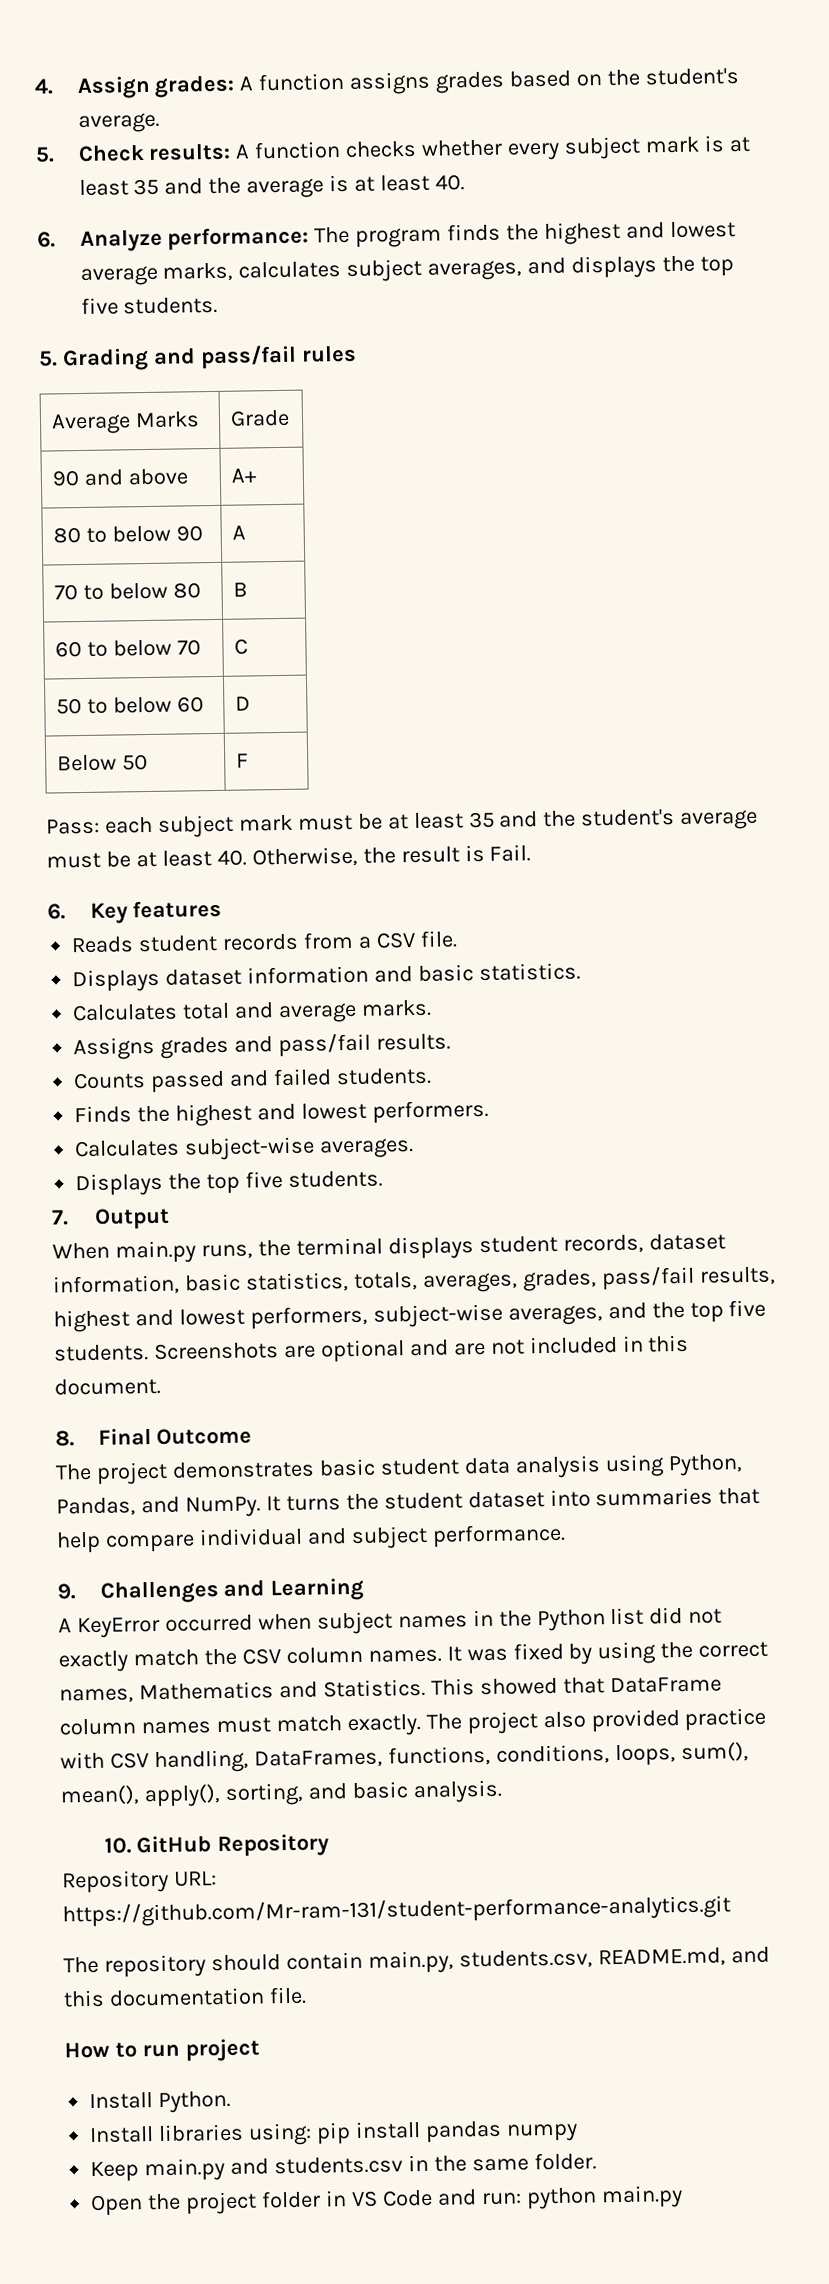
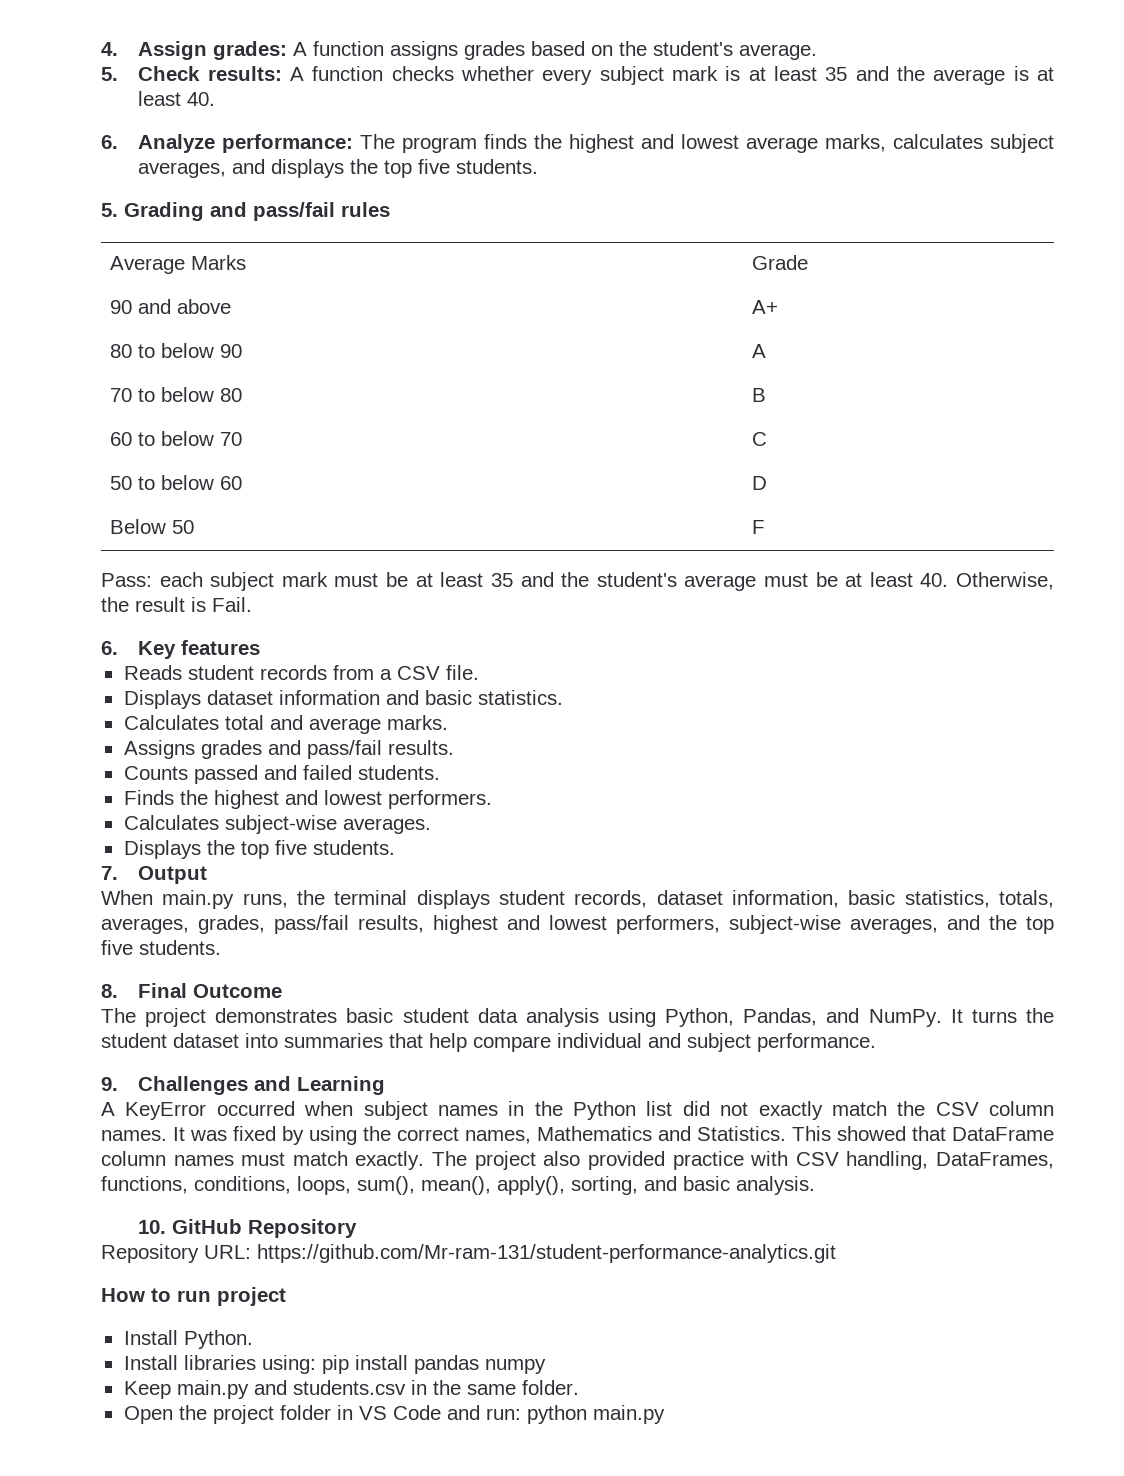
- Screenshots are optional and are not included in this document.
- The repository should contain main.py, students.csv, README.md, and this documentation file.

